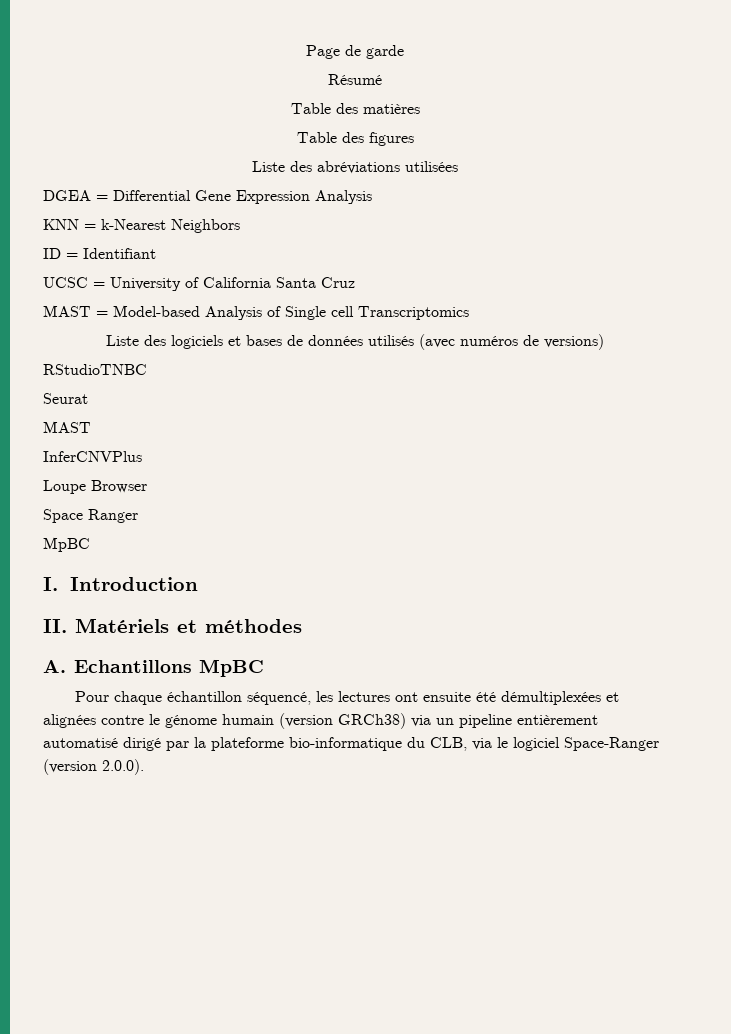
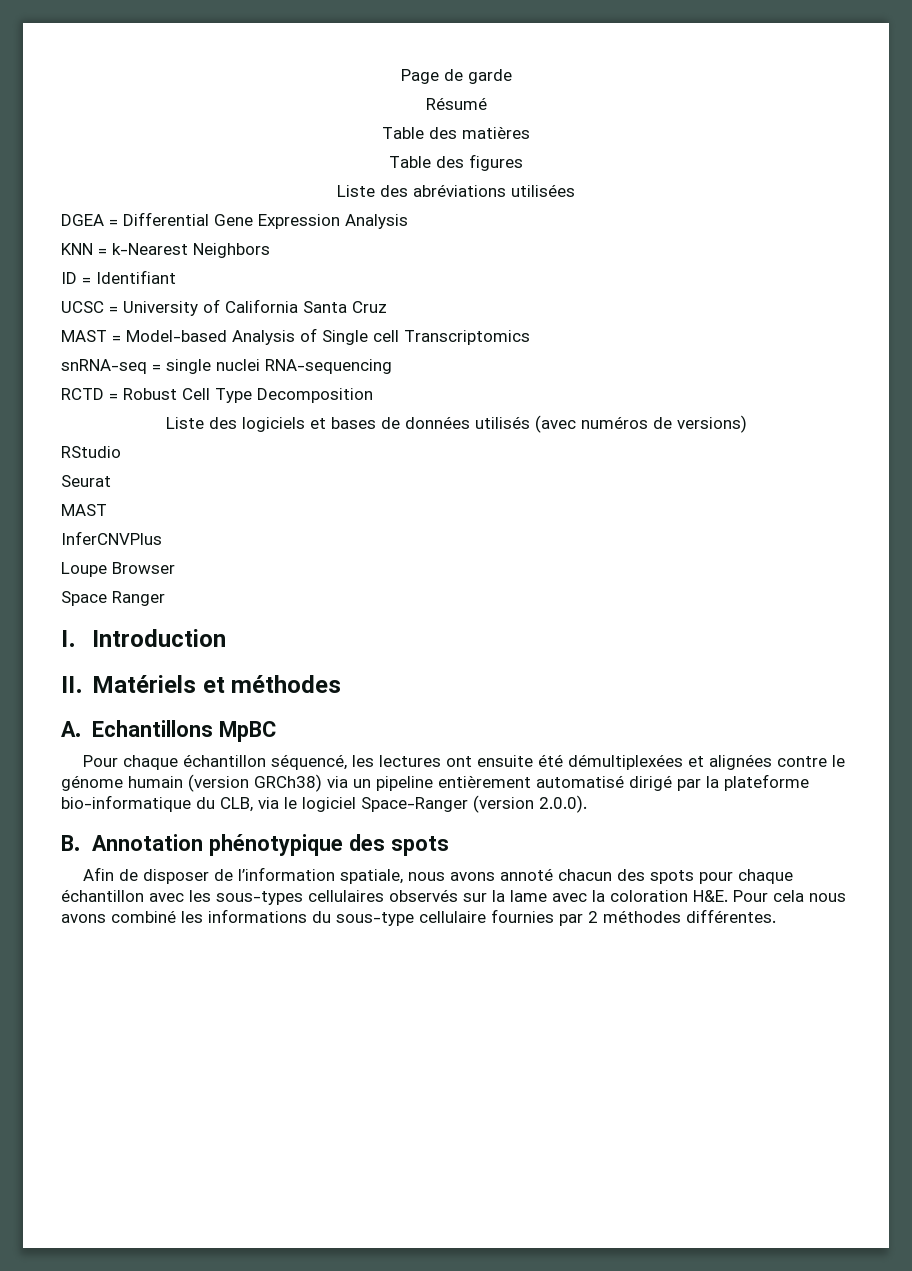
+ snRNA-seq = single nuclei RNA-sequencing
+ RCTD = Robust Cell Type Decomposition
- RStudioTNBC
+ RStudio
  Space Ranger
- MpBC
+ B. Annotation phénotypique des spots
+ Afin de disposer de l’information spatiale, nous avons annoté chacun des spots pour chaque échantillon avec les sous-types cellulaires observés sur la lame avec la coloration H&E. Pour cela nous avons combiné les informations du sous-type cellulaire fournies par 2 méthodes différentes.

